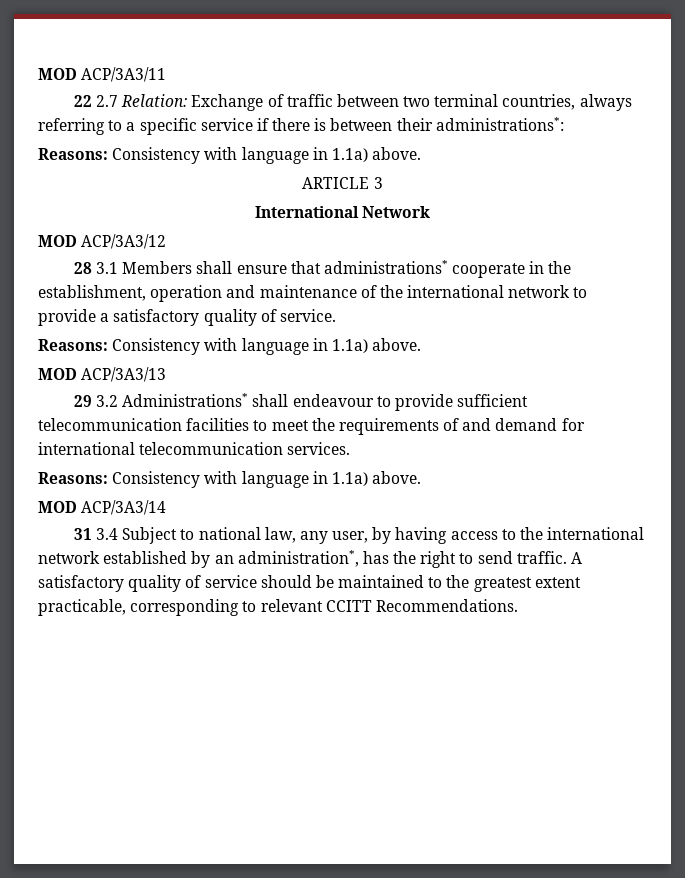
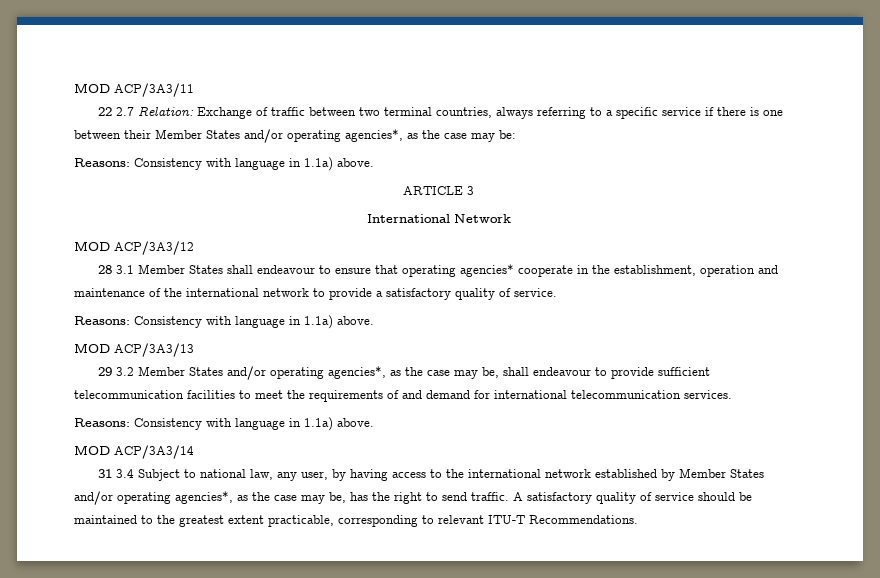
- 22 2.7 Relation: Exchange of traffic between two terminal countries, always referring to a specific service if there is between their administrations*:
+ 22 2.7 Relation: Exchange of traffic between two terminal countries, always referring to a specific service if there is one between their Member States and/or operating agencies*, as the case may be:
- 28 3.1 Members shall ensure that administrations* cooperate in the establishment, operation and maintenance of the international network to provide a satisfactory quality of service.
+ 28 3.1 Member States shall endeavour to ensure that operating agencies* cooperate in the establishment, operation and maintenance of the international network to provide a satisfactory quality of service.
- 29 3.2 Administrations* shall endeavour to provide sufficient telecommunication facilities to meet the requirements of and demand for international telecommunication services.
+ 29 3.2 Member States and/or operating agencies*, as the case may be, shall endeavour to provide sufficient telecommunication facilities to meet the requirements of and demand for international telecommunication services.
- 31 3.4 Subject to national law, any user, by having access to the international network established by an administration*, has the right to send traffic.
+ 31 3.4 Subject to national law, any user, by having access to the international network established by Member States and/or operating agencies*, as the case may be, has the right to send traffic.
- A satisfactory quality of service should be maintained to the greatest extent practicable, corresponding to relevant CCITT Recommendations.
+ A satisfactory quality of service should be maintained to the greatest extent practicable, corresponding to relevant ITU-T Recommendations.

